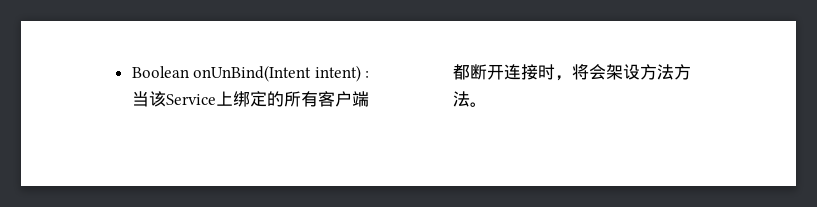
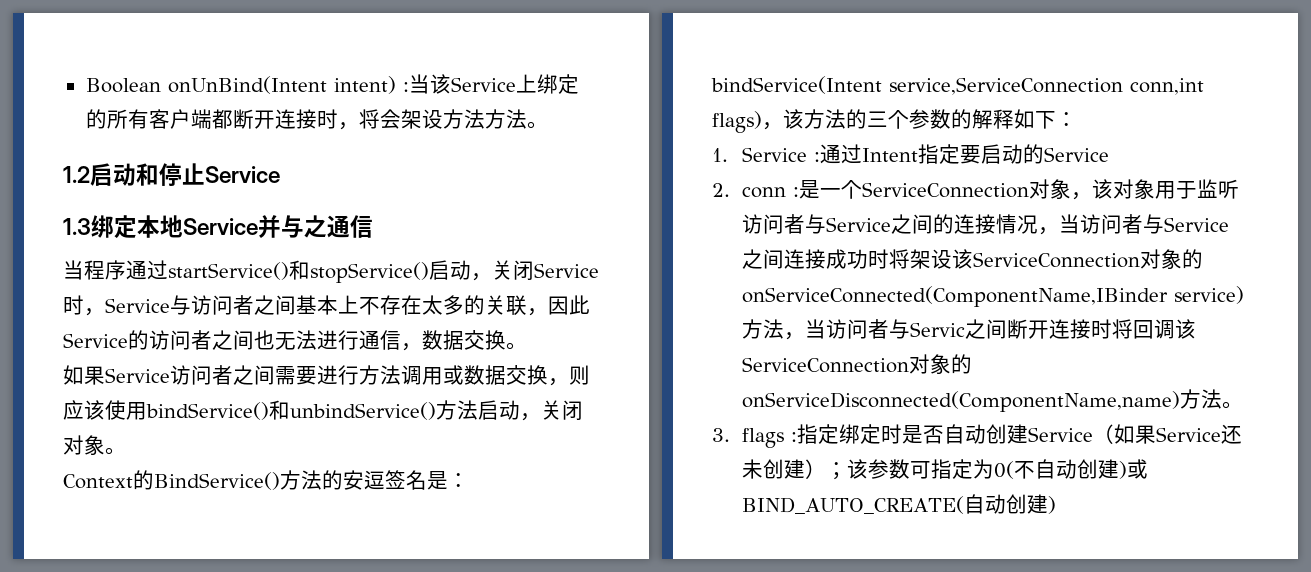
+ 1.2启动和停止Service
+ 1.3绑定本地Service并与之通信
+ 当程序通过startService()和stopService()启动，关闭Service时，Service与访问者之间基本上不存在太多的关联，因此Service的访问者之间也无法进行通信，数据交换。
+ 如果Service访问者之间需要进行方法调用或数据交换，则应该使用bindService()和unbindService()方法启动，关闭对象。
+ Context的BindService()方法的安逗签名是：bindService(Intent service,ServiceConnection conn,int flags)，该方法的三个参数的解释如下：
+ 1. Service :通过Intent指定要启动的Service
+ 2. conn :是一个ServiceConnection对象，该对象用于监听访问者与Service之间的连接情况，当访问者与Service之间连接成功时将架设该ServiceConnection对象的onServiceConnected(ComponentName,IBinder service)方法，当访问者与Servic之间断开连接时将回调该ServiceConnection对象的onServiceDisconnected(ComponentName,name)方法。
+ 3. flags :指定绑定时是否自动创建Service（如果Service还未创建）；该参数可指定为0(不自动创建)或BIND_AUTO_CREATE(自动创建)

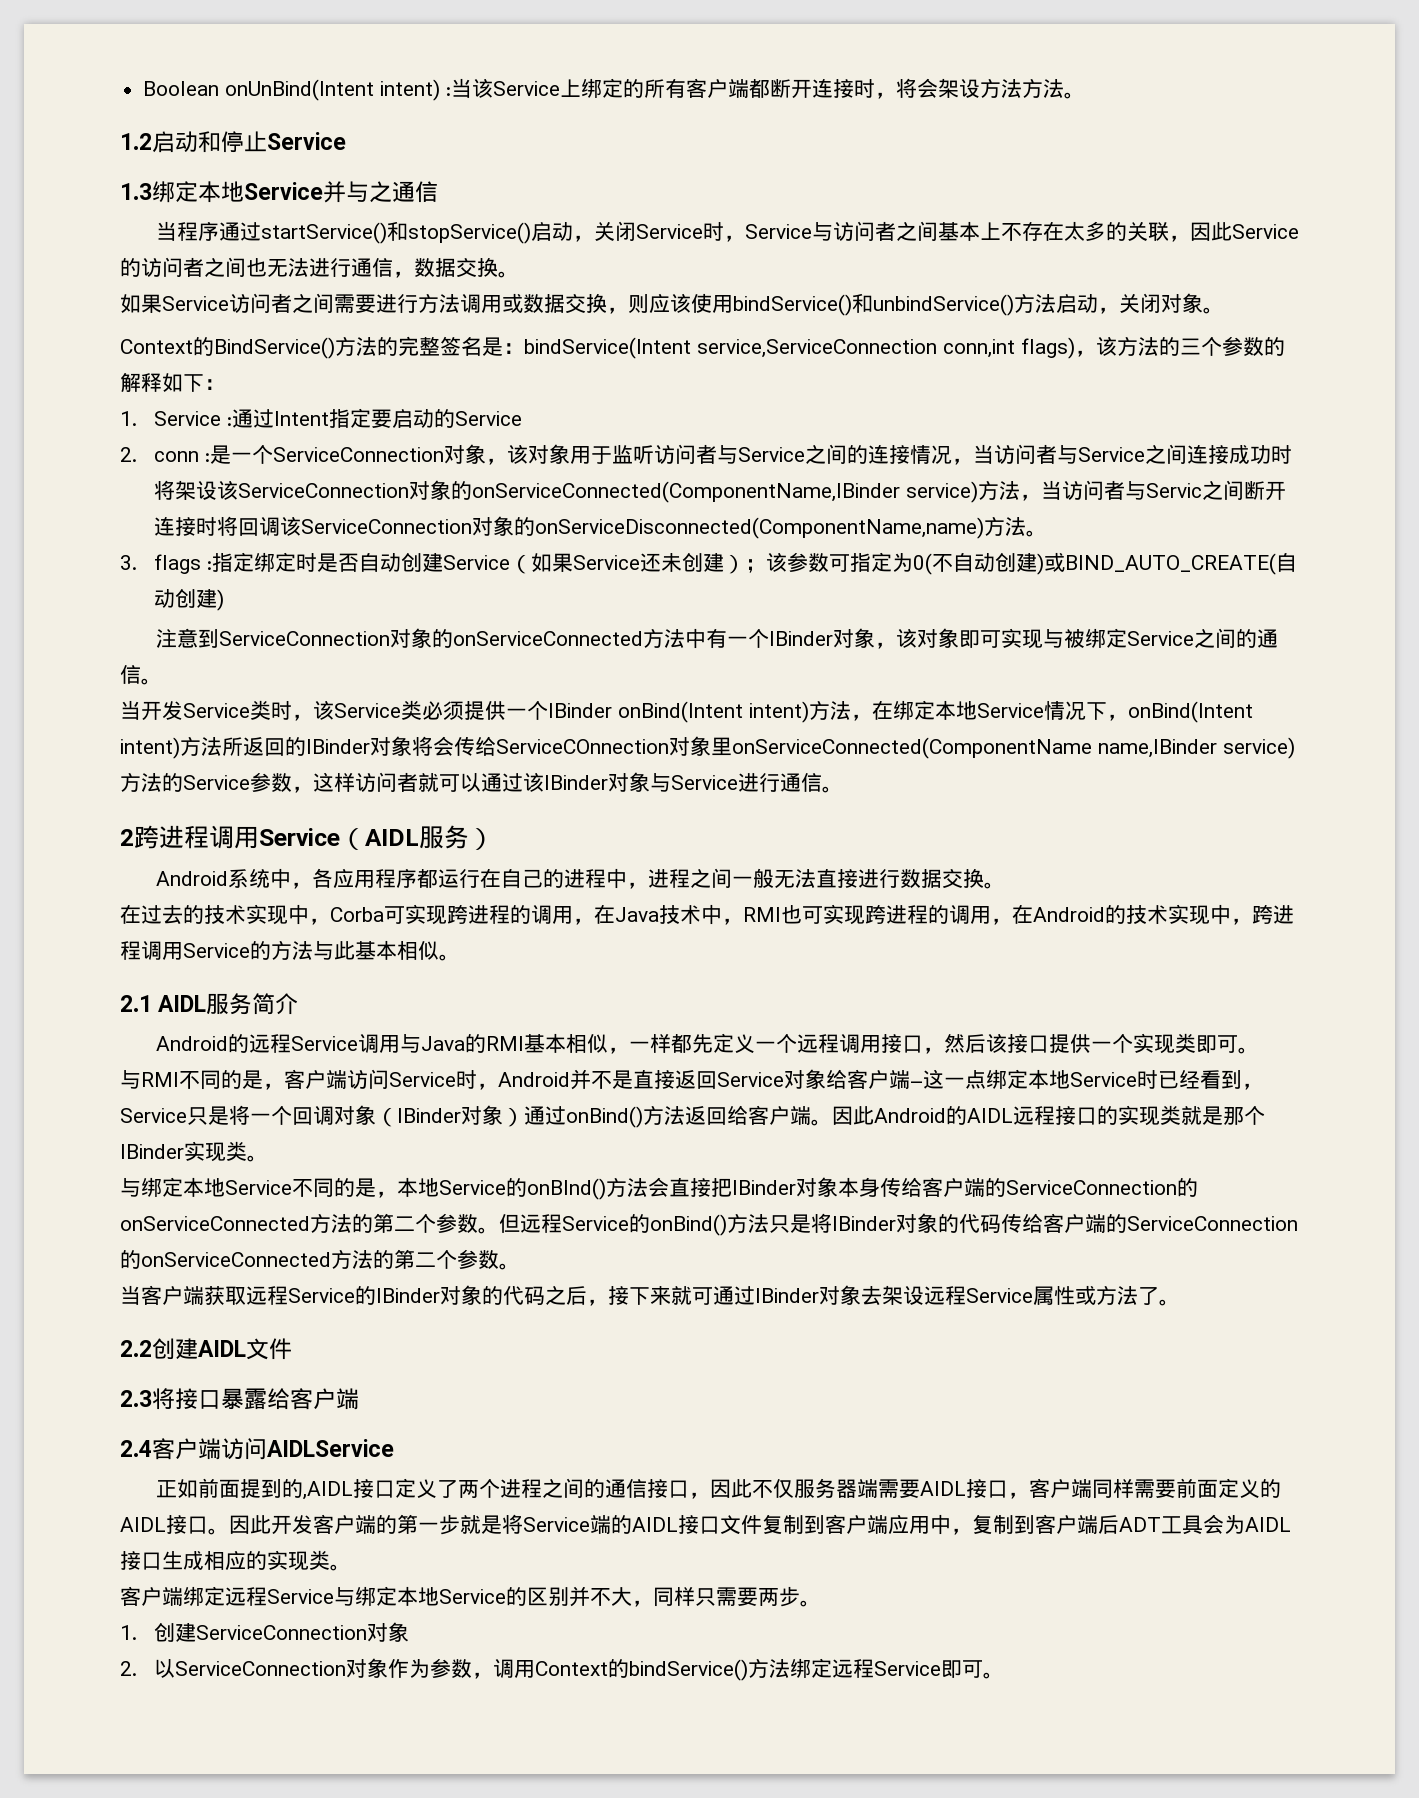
- Context的BindService()方法的安逗签名是：bindService(Intent service,ServiceConnection conn,int flags)，该方法的三个参数的解释如下：
+ Context的BindService()方法的完整签名是：bindService(Intent service,ServiceConnection conn,int flags)，该方法的三个参数的解释如下：
+ 注意到ServiceConnection对象的onServiceConnected方法中有一个IBinder对象，该对象即可实现与被绑定Service之间的通信。
+ 当开发Service类时，该Service类必须提供一个IBinder onBind(Intent intent)方法，在绑定本地Service情况下，onBind(Intent intent)方法所返回的IBinder对象将会传给ServiceCOnnection对象里onServiceConnected(ComponentName name,IBinder service)方法的Service参数，这样访问者就可以通过该IBinder对象与Service进行通信。
+ 2跨进程调用Service（AIDL服务）
+ Android系统中，各应用程序都运行在自己的进程中，进程之间一般无法直接进行数据交换。
+ 在过去的技术实现中，Corba可实现跨进程的调用，在Java技术中，RMI也可实现跨进程的调用，在Android的技术实现中，跨进程调用Service的方法与此基本相似。
+ 2.1 AIDL服务简介
+ Android的远程Service调用与Java的RMI基本相似，一样都先定义一个远程调用接口，然后该接口提供一个实现类即可。
+ 与RMI不同的是，客户端访问Service时，Android并不是直接返回Service对象给客户端–这一点绑定本地Service时已经看到，Service只是将一个回调对象（IBinder对象）通过onBind()方法返回给客户端。因此Android的AIDL远程接口的实现类就是那个IBinder实现类。
+ 与绑定本地Service不同的是，本地Service的onBInd()方法会直接把IBinder对象本身传给客户端的ServiceConnection的onServiceConnected方法的第二个参数。但远程Service的onBind()方法只是将IBinder对象的代码传给客户端的ServiceConnection的onServiceConnected方法的第二个参数。
+ 当客户端获取远程Service的IBinder对象的代码之后，接下来就可通过IBinder对象去架设远程Service属性或方法了。
+ 2.2创建AIDL文件
+ 2.3将接口暴露给客户端
+ 2.4客户端访问AIDLService
+ 正如前面提到的,AIDL接口定义了两个进程之间的通信接口，因此不仅服务器端需要AIDL接口，客户端同样需要前面定义的AIDL接口。因此开发客户端的第一步就是将Service端的AIDL接口文件复制到客户端应用中，复制到客户端后ADT工具会为AIDL接口生成相应的实现类。
+ 客户端绑定远程Service与绑定本地Service的区别并不大，同样只需要两步。
+ 1.创建ServiceConnection对象
+ 2.以ServiceConnection对象作为参数，调用Context的bindService()方法绑定远程Service即可。

